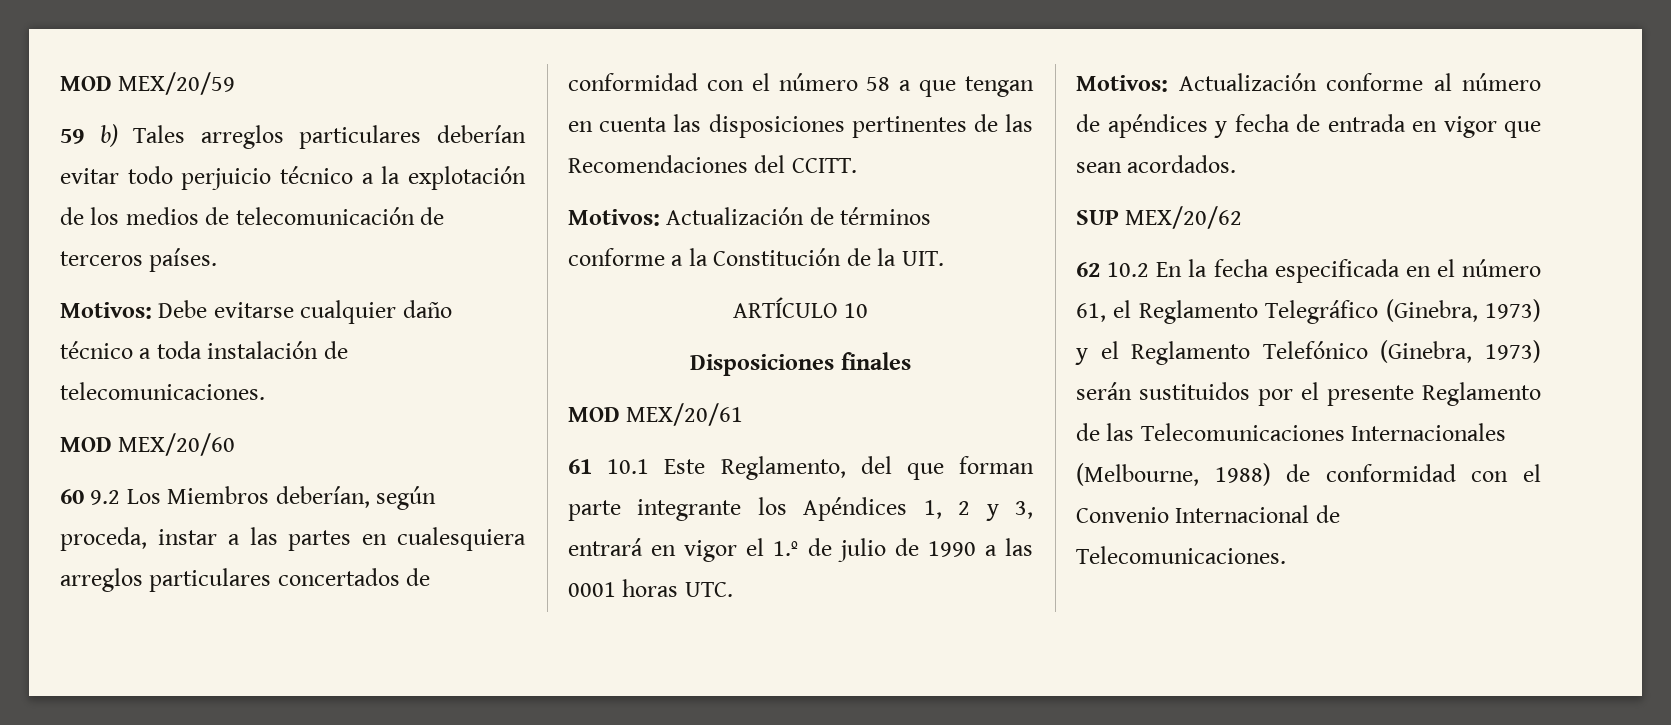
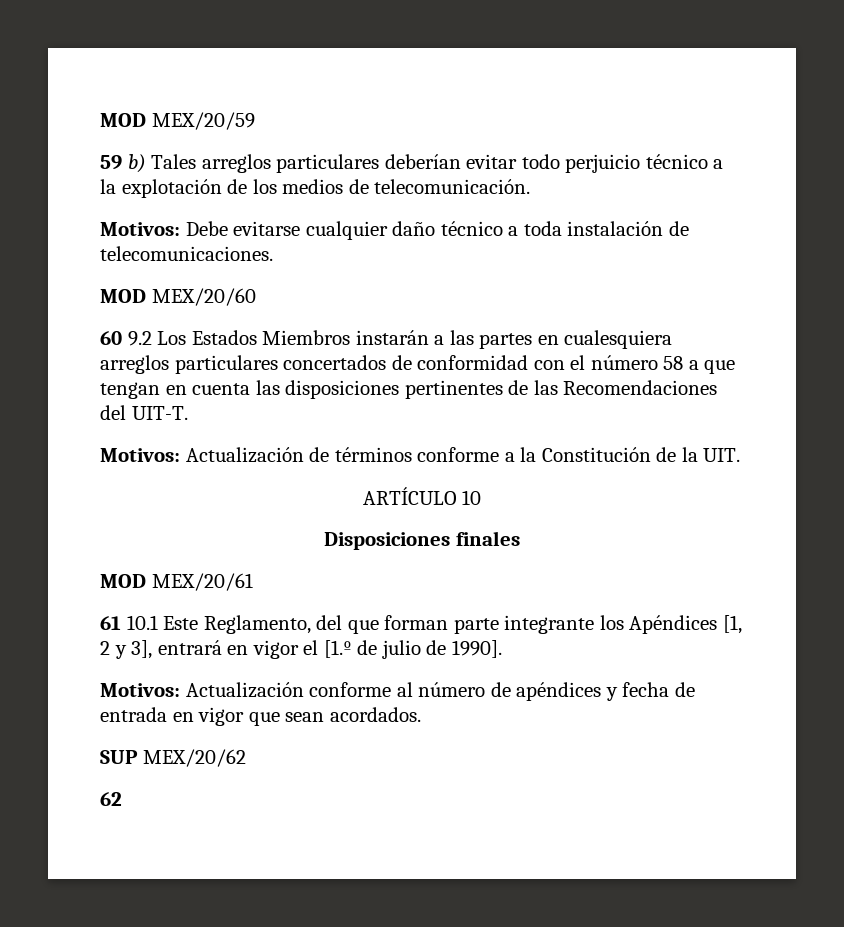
- 59 b) Tales arreglos particulares deberían evitar todo perjuicio técnico a la explotación de los medios de telecomunicación de terceros países.
+ 59 b) Tales arreglos particulares deberían evitar todo perjuicio técnico a la explotación de los medios de telecomunicación.
- 60 9.2 Los Miembros deberían, según proceda, instar a las partes en cualesquiera arreglos particulares concertados de conformidad con el número 58 a que tengan en cuenta las disposiciones pertinentes de las Recomendaciones del CCITT.
+ 60 9.2 Los Estados Miembros instarán a las partes en cualesquiera arreglos particulares concertados de conformidad con el número 58 a que tengan en cuenta las disposiciones pertinentes de las Recomendaciones del UIT-T.
- 61 10.1 Este Reglamento, del que forman parte integrante los Apéndices 1, 2 y 3, entrará en vigor el 1.º de julio de 1990 a las 0001 horas UTC.
+ 61 10.1 Este Reglamento, del que forman parte integrante los Apéndices [1, 2 y 3], entrará en vigor el [1.º de julio de 1990].
- 62 10.2 En la fecha especificada en el número 61, el Reglamento Telegráfico (Ginebra, 1973) y el Reglamento Telefónico (Ginebra, 1973) serán sustituidos por el presente Reglamento de las Telecomunicaciones Internacionales (Melbourne, 1988) de conformidad con el Convenio Internacional de Telecomunicaciones.
+ 62

